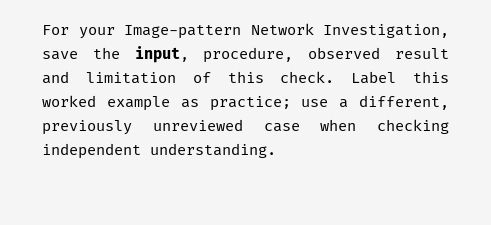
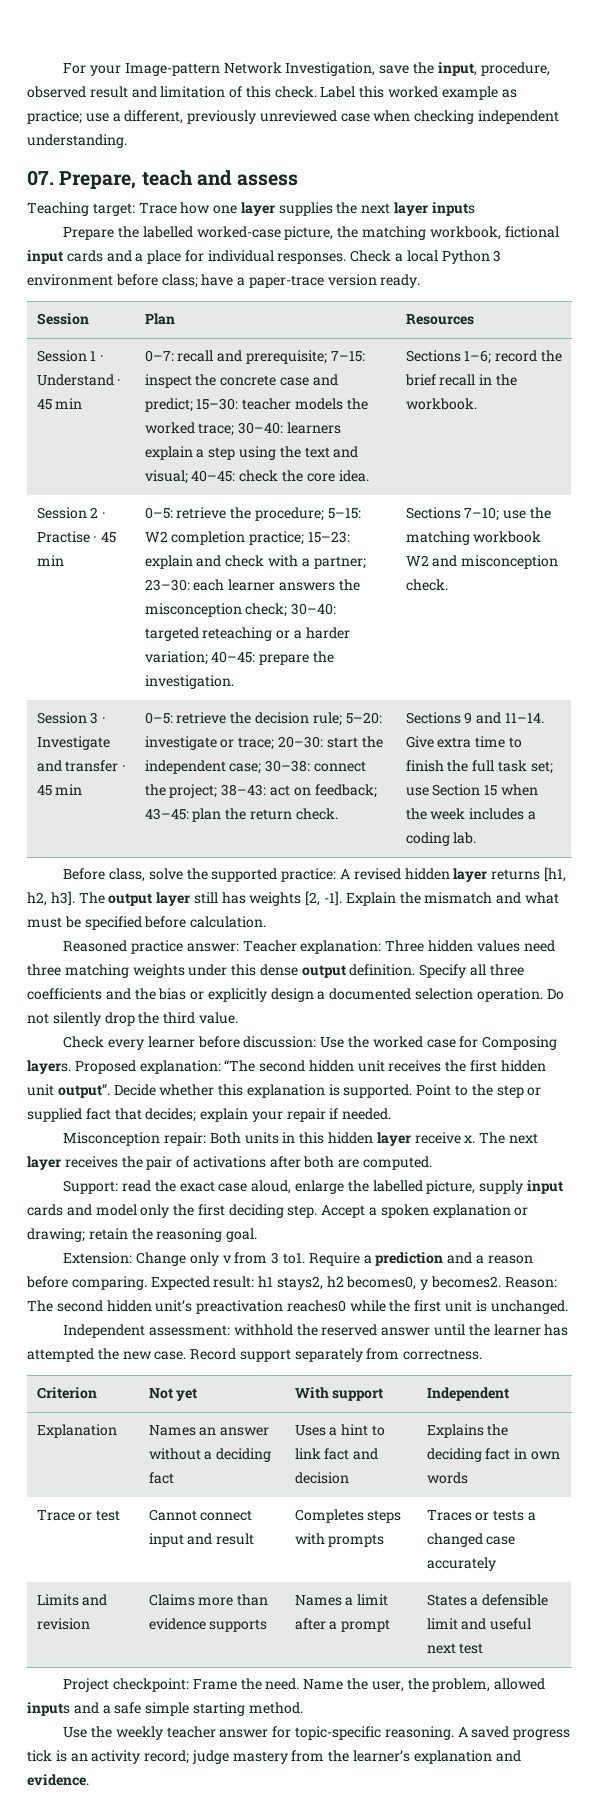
+ 07. Prepare, teach and assess
+ Teaching target: Trace how one layer supplies the next layer inputs
+ Prepare the labelled worked-case picture, the matching workbook, fictional input cards and a place for individual responses. Check a local Python 3 environment before class; have a paper-trace version ready.
+ Session | Plan | Resources
+ Session 1 · Understand · 45 min | 0–7: recall and prerequisite; 7–15: inspect the concrete case and predict; 15–30: teacher models the worked trace; 30–40: learners explain a step using the text and visual; 40–45: check the core idea. | Sections 1–6; record the brief recall in the workbook.
+ Session 2 · Practise · 45 min | 0–5: retrieve the procedure; 5–15: W2 completion practice; 15–23: explain and check with a partner; 23–30: each learner answers the misconception check; 30–40: targeted reteaching or a harder variation; 40–45: prepare the investigation. | Sections 7–10; use the matching workbook W2 and misconception check.
+ Session 3 · Investigate and transfer · 45 min | 0–5: retrieve the decision rule; 5–20: investigate or trace; 20–30: start the independent case; 30–38: connect the project; 38–43: act on feedback; 43–45: plan the return check. | Sections 9 and 11–14. Give extra time to finish the full task set; use Section 15 when the week includes a coding lab.
+ Before class, solve the supported practice: A revised hidden layer returns [h1, h2, h3]. The output layer still has weights [2, -1]. Explain the mismatch and what must be specified before calculation.
+ Reasoned practice answer: Teacher explanation: Three hidden values need three matching weights under this dense output definition. Specify all three coefficients and the bias or explicitly design a documented selection operation. Do not silently drop the third value.
+ Check every learner before discussion: Use the worked case for Composing layers. Proposed explanation: “The second hidden unit receives the first hidden unit output”. Decide whether this explanation is supported. Point to the step or supplied fact that decides; explain your repair if needed.
+ Misconception repair: Both units in this hidden layer receive x. The next layer receives the pair of activations after both are computed.
+ Support: read the exact case aloud, enlarge the labelled picture, supply input cards and model only the first deciding step. Accept a spoken explanation or drawing; retain the reasoning goal.
+ Extension: Change only v from 3 to1. Require a prediction and a reason before comparing. Expected result: h1 stays2, h2 becomes0, y becomes2. Reason: The second hidden unit’s preactivation reaches0 while the first unit is unchanged.
+ Independent assessment: withhold the reserved answer until the learner has attempted the new case. Record support separately from correctness.
+ Criterion | Not yet | With support | Independent
+ Explanation | Names an answer without a deciding fact | Uses a hint to link fact and decision | Explains the deciding fact in own words
+ Trace or test | Cannot connect input and result | Completes steps with prompts | Traces or tests a changed case accurately
+ Limits and revision | Claims more than evidence supports | Names a limit after a prompt | States a defensible limit and useful next test
+ Project checkpoint: Frame the need. Name the user, the problem, allowed inputs and a safe simple starting method.
+ Use the weekly teacher answer for topic-specific reasoning. A saved progress tick is an activity record; judge mastery from the learner’s explanation and evidence.

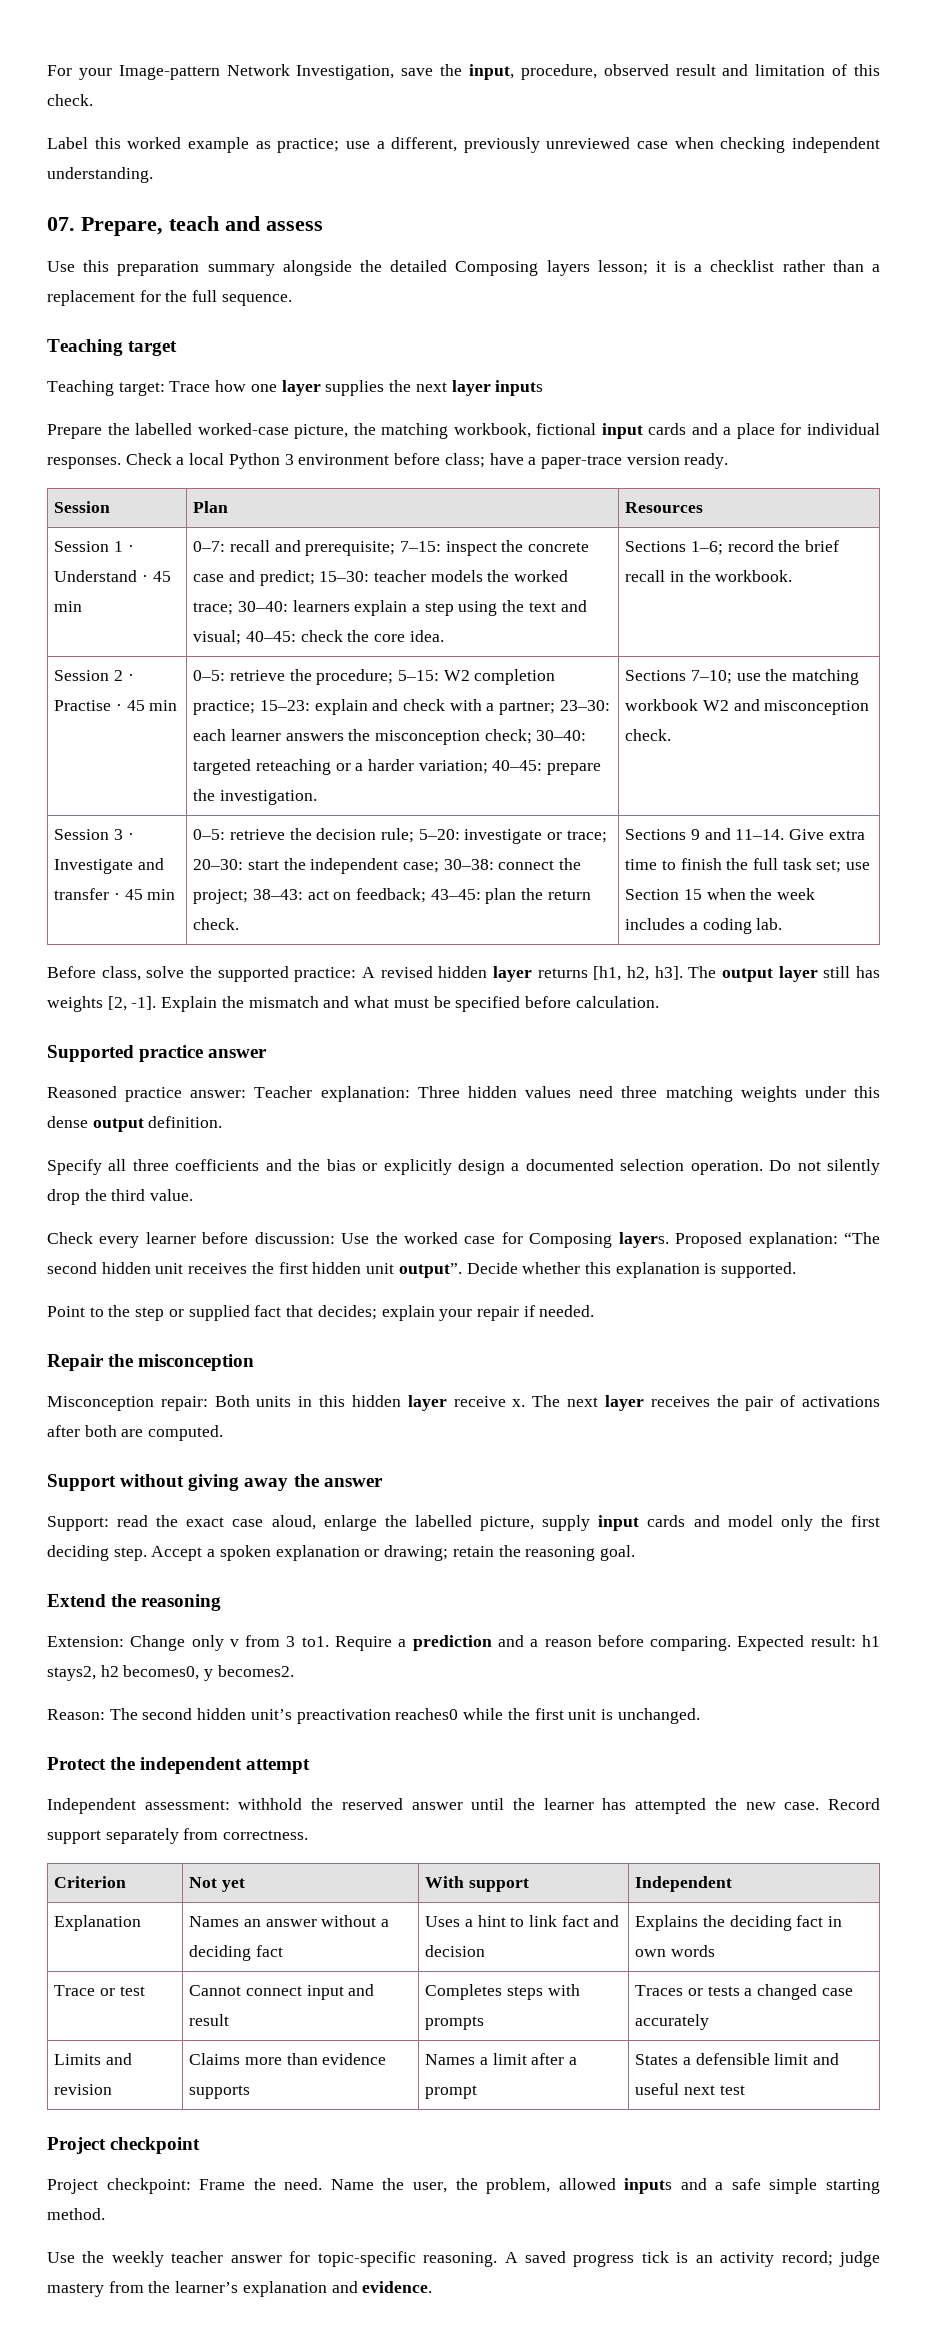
- For your Image-pattern Network Investigation, save the input, procedure, observed result and limitation of this check. Label this worked example as practice; use a different, previously unreviewed case when checking independent understanding.
+ For your Image-pattern Network Investigation, save the input, procedure, observed result and limitation of this check.
+ Label this worked example as practice; use a different, previously unreviewed case when checking independent understanding.
+ Use this preparation summary alongside the detailed Composing layers lesson; it is a checklist rather than a replacement for the full sequence.
+ Teaching target
+ Supported practice answer
- Reasoned practice answer: Teacher explanation: Three hidden values need three matching weights under this dense output definition. Specify all three coefficients and the bias or explicitly design a documented selection operation.
+ Reasoned practice answer: Teacher explanation: Three hidden values need three matching weights under this dense output definition.
+ Specify all three coefficients and the bias or explicitly design a documented selection operation.
- Decide whether this explanation is supported. Point to the step or supplied fact that decides; explain your repair if needed.
+ Decide whether this explanation is supported.
+ Point to the step or supplied fact that decides; explain your repair if needed.
+ Repair the misconception
+ Support without giving away the answer
+ Extend the reasoning
- Expected result: h1 stays2, h2 becomes0, y becomes2. Reason: The second hidden unit’s preactivation reaches0 while the first unit is unchanged.
+ Expected result: h1 stays2, h2 becomes0, y becomes2.
+ Reason: The second hidden unit’s preactivation reaches0 while the first unit is unchanged.
+ Protect the independent attempt
+ Project checkpoint

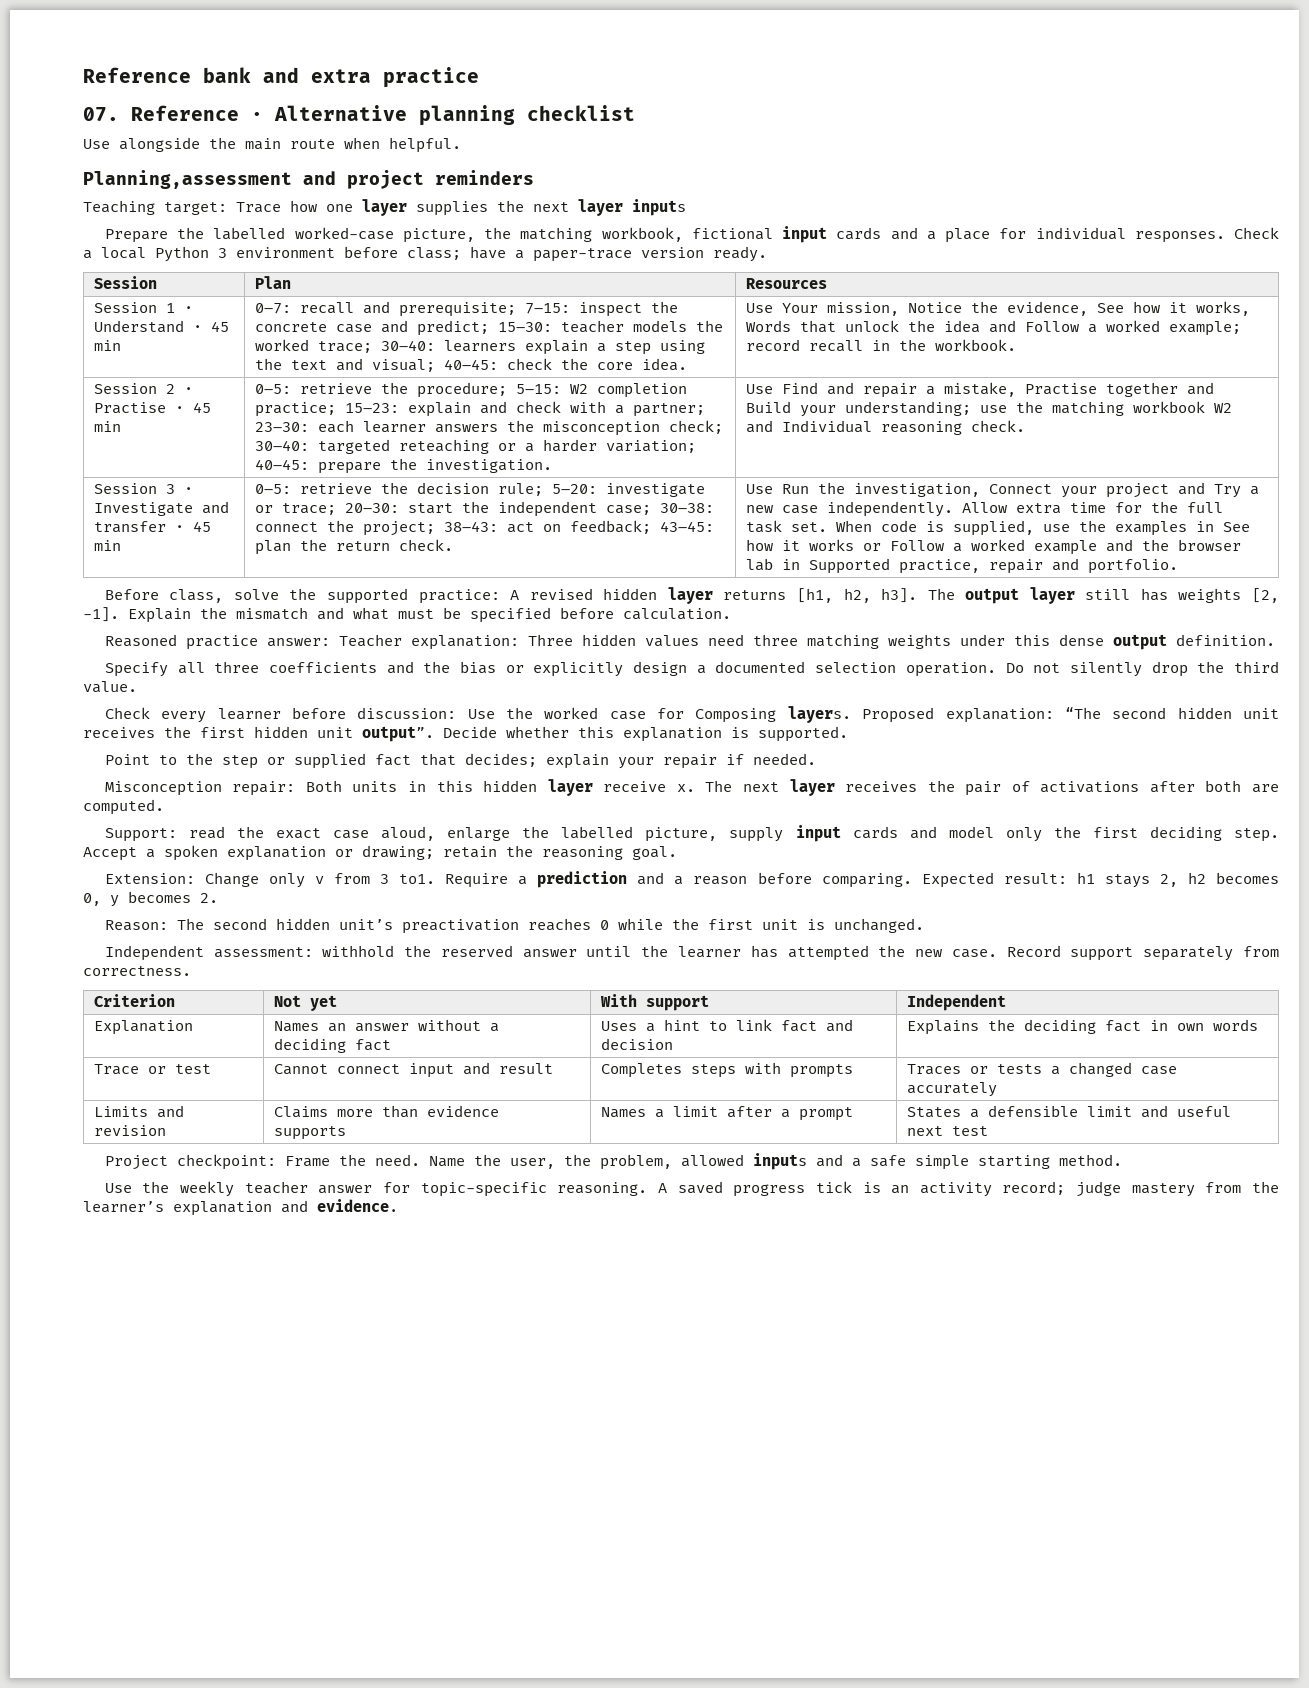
- For your Image-pattern Network Investigation, save the input, procedure, observed result and limitation of this check.
- Label this worked example as practice; use a different, previously unreviewed case when checking independent understanding.
- 07. Prepare, teach and assess
- Use this preparation summary alongside the detailed Composing layers lesson; it is a checklist rather than a replacement for the full sequence.
- Teaching target
+ Reference bank and extra practice
+ 07. Reference · Alternative planning checklist
+ Use alongside the main route when helpful.
+ Planning,assessment and project reminders
- Sections 1–6; record the brief recall in the workbook.
+ Use Your mission, Notice the evidence, See how it works, Words that unlock the idea and Follow a worked example; record recall in the workbook.
- Sections 7–10; use the matching workbook W2 and misconception check.
+ Use Find and repair a mistake, Practise together and Build your understanding; use the matching workbook W2 and Individual reasoning check.
- Sections 9 and 11–14. Give extra time to finish the full task set; use Section 15 when the week includes a coding lab.
+ Use Run the investigation, Connect your project and Try a new case independently. Allow extra time for the full task set. When code is supplied, use the examples in See how it works or Follow a worked example and the browser lab in Supported practice, repair and portfolio.
- Supported practice answer
- Repair the misconception
- Support without giving away the answer
- Extend the reasoning
- Expected result: h1 stays2, h2 becomes0, y becomes2.
+ Expected result: h1 stays 2, h2 becomes 0, y becomes 2.
- Reason: The second hidden unit’s preactivation reaches0 while the first unit is unchanged.
+ Reason: The second hidden unit’s preactivation reaches 0 while the first unit is unchanged.
- Protect the independent attempt
- Project checkpoint

